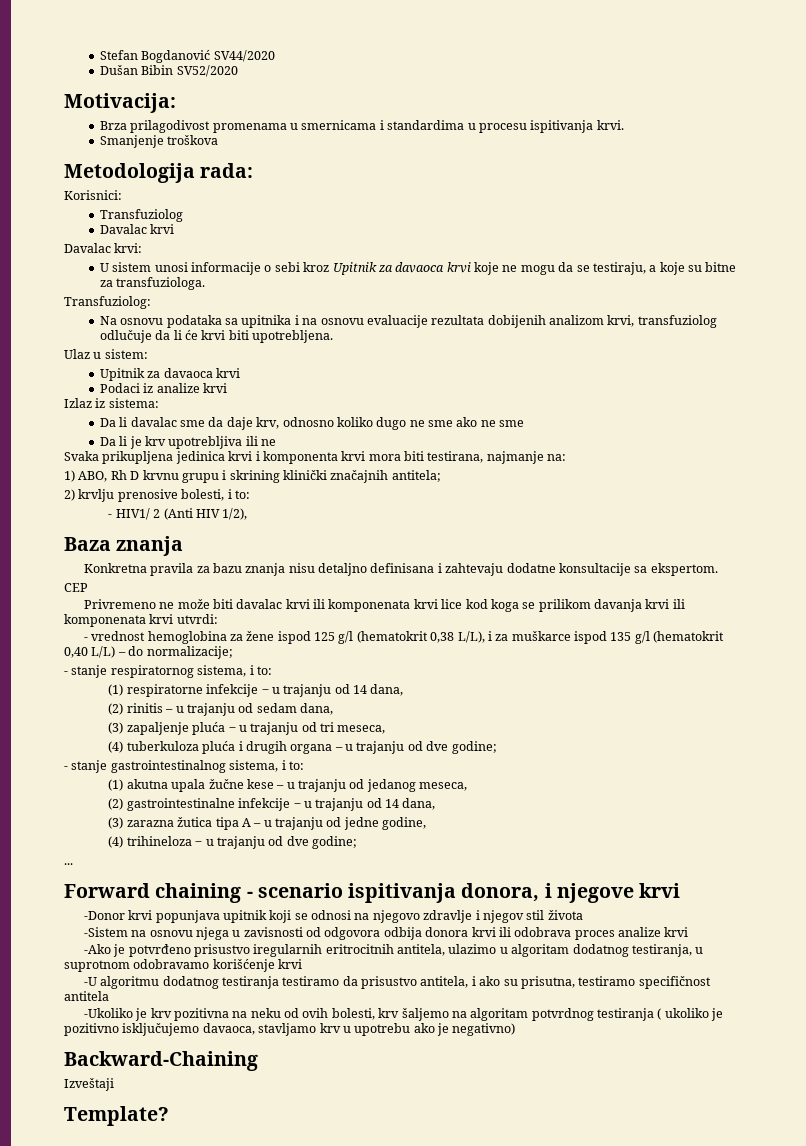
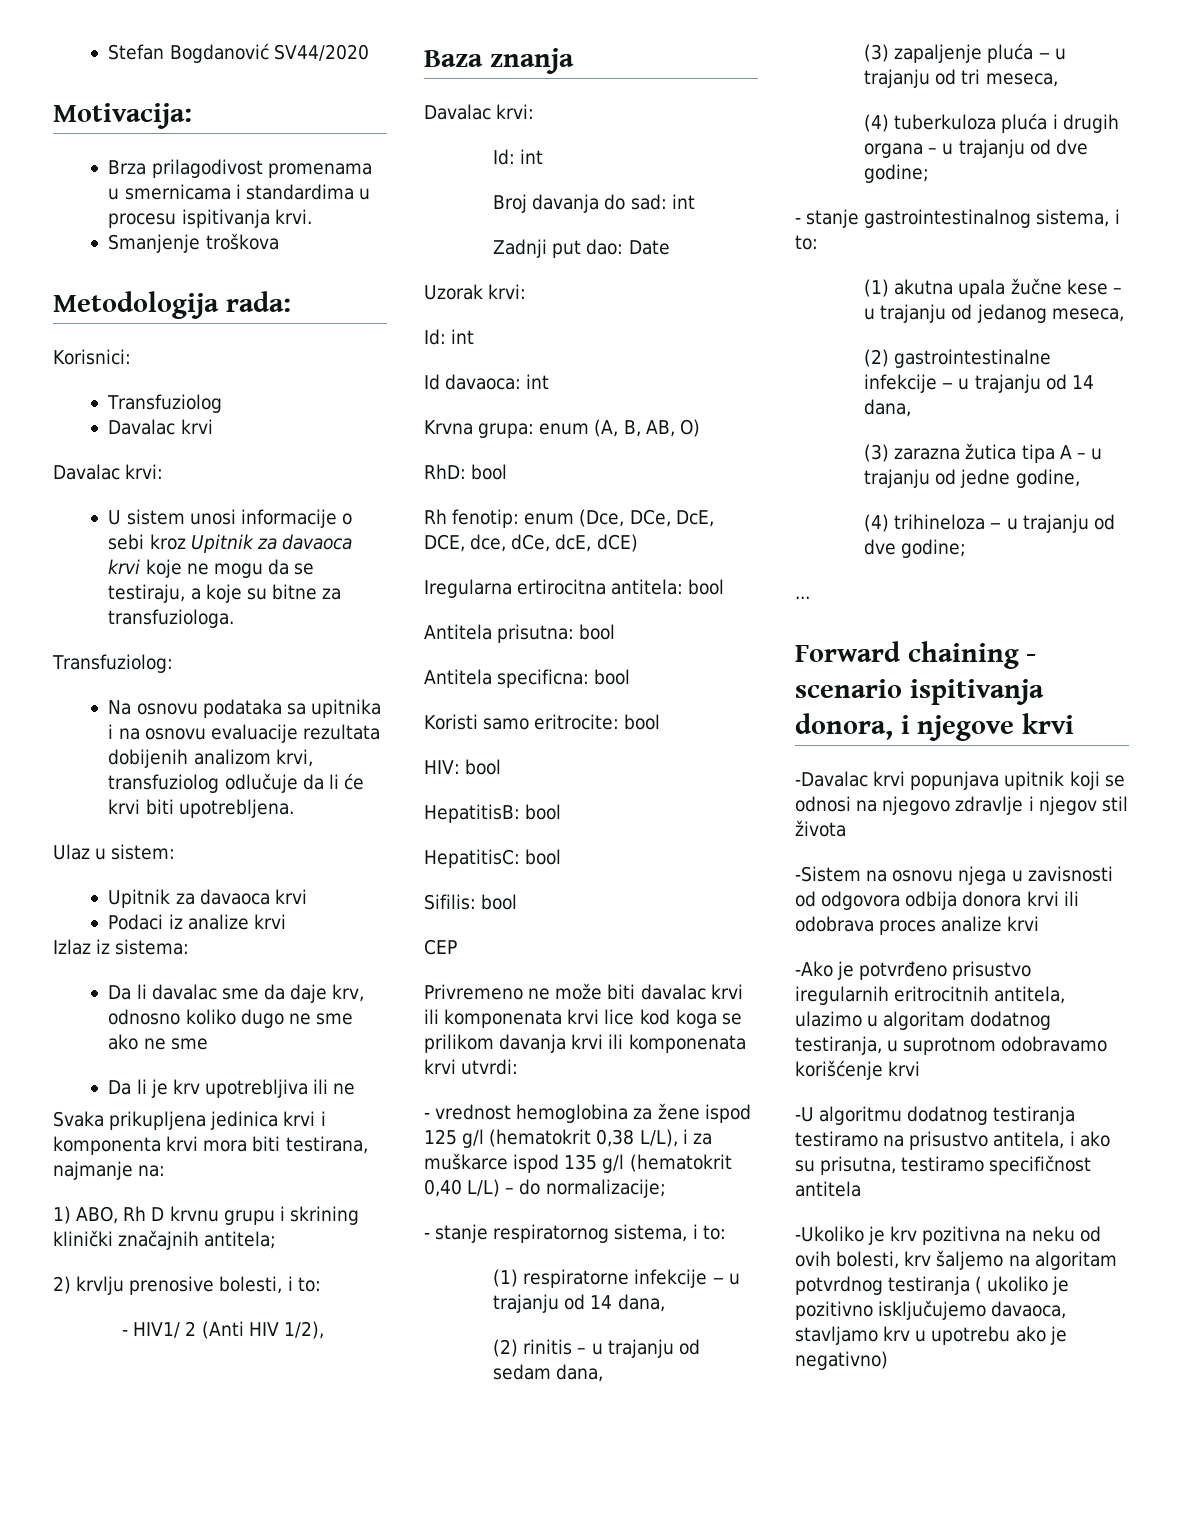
- Dušan Bibin SV52/2020
  Baza znanja
- Konkretna pravila za bazu znanja nisu detaljno definisana i zahtevaju dodatne konsultacije sa ekspertom.
+ Davalac krvi:
+ Id: int
+ Broj davanja do sad: int
+ Zadnji put dao: Date
+ Uzorak krvi:
+ Id: int
+ Id davaoca: int
+ Krvna grupa: enum (A, B, AB, O)
+ RhD: bool
+ Rh fenotip: enum (Dce, DCe, DcE, DCE, dce, dCe, dcE, dCE)
+ Iregularna ertirocitna antitela: bool
+ Antitela prisutna: bool
+ Antitela specificna: bool
+ Koristi samo eritrocite: bool
+ HIV: bool
+ HepatitisB: bool
+ HepatitisC: bool
+ Sifilis: bool
- -Donor krvi popunjava upitnik koji se odnosi na njegovo zdravlje i njegov stil života
+ -Davalac krvi popunjava upitnik koji se odnosi na njegovo zdravlje i njegov stil života
- -U algoritmu dodatnog testiranja testiramo da prisustvo antitela, i ako su prisutna, testiramo specifičnost antitela
+ -U algoritmu dodatnog testiranja testiramo na prisustvo antitela, i ako su prisutna, testiramo specifičnost antitela
- Backward-Chaining
- Izveštaji
- Template?

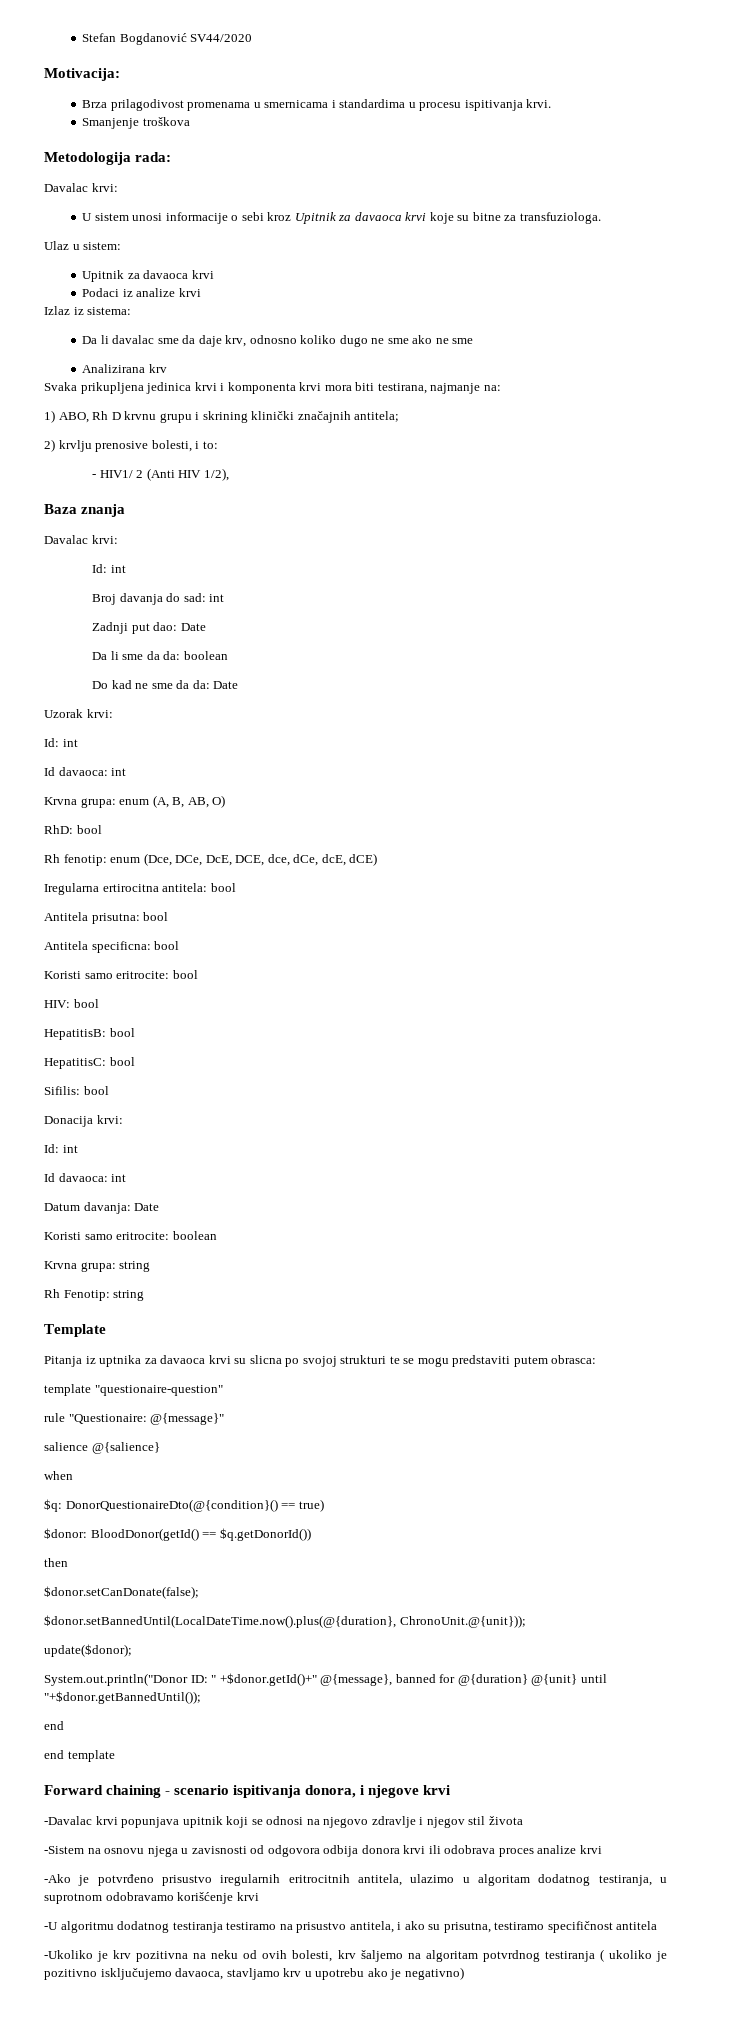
- Korisnici:
- Transfuziolog
- Davalac krvi
- U sistem unosi informacije o sebi kroz Upitnik za davaoca krvi koje ne mogu da se testiraju, a koje su bitne za transfuziologa.
- Transfuziolog:
- Na osnovu podataka sa upitnika i na osnovu evaluacije rezultata dobijenih analizom krvi, transfuziolog odlučuje da li će krvi biti upotrebljena.
+ U sistem unosi informacije o sebi kroz Upitnik za davaoca krvi koje su bitne za transfuziologa.
- Da li je krv upotrebljiva ili ne
+ Analizirana krv
+ Da li sme da da: boolean
+ Do kad ne sme da da: Date
- CEP
- Privremeno ne može biti davalac krvi ili komponenata krvi lice kod koga se prilikom davanja krvi ili komponenata krvi utvrdi:
- - vrednost hemoglobina za žene ispod 125 g/l (hematokrit 0,38 L/L), i za muškarce ispod 135 g/l (hematokrit 0,40 L/L) – do normalizacije;
- - stanje respiratornog sistema, i to:
- (1) respiratorne infekcije ‒ u trajanju od 14 dana,
- (2) rinitis – u trajanju od sedam dana,
- (3) zapaljenje pluća ‒ u trajanju od tri meseca,
- (4) tuberkuloza pluća i drugih organa – u trajanju od dve godine;
- - stanje gastrointestinalnog sistema, i to:
- (1) akutna upala žučne kese – u trajanju od jedanog meseca,
- (2) gastrointestinalne infekcije ‒ u trajanju od 14 dana,
- (3) zarazna žutica tipa A – u trajanju od jedne godine,
- (4) trihineloza ‒ u trajanju od dve godine;
- ...
+ Donacija krvi:
+ Id: int
+ Id davaoca: int
+ Datum davanja: Date
+ Koristi samo eritrocite: boolean
+ Krvna grupa: string
+ Rh Fenotip: string
+ Template
+ Pitanja iz uptnika za davaoca krvi su slicna po svojoj strukturi te se mogu predstaviti putem obrasca:
+ template "questionaire-question"
+ rule "Questionaire: @{message}"
+ salience @{salience}
+ when
+ $q: DonorQuestionaireDto(@{condition}() == true)
+ $donor: BloodDonor(getId() == $q.getDonorId())
+ then
+ $donor.setCanDonate(false);
+ $donor.setBannedUntil(LocalDateTime.now().plus(@{duration}, ChronoUnit.@{unit}));
+ update($donor);
+ System.out.println("Donor ID: " +$donor.getId()+" @{message}, banned for @{duration} @{unit} until "+$donor.getBannedUntil());
+ end
+ end template

